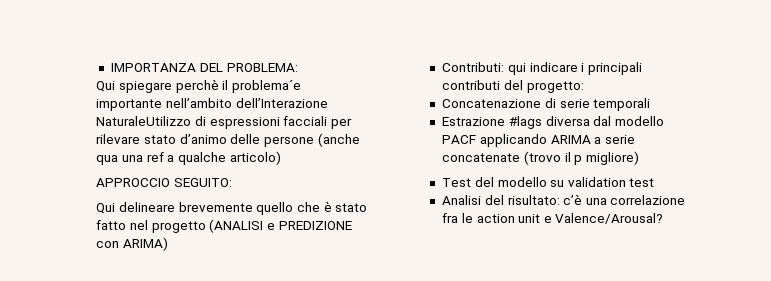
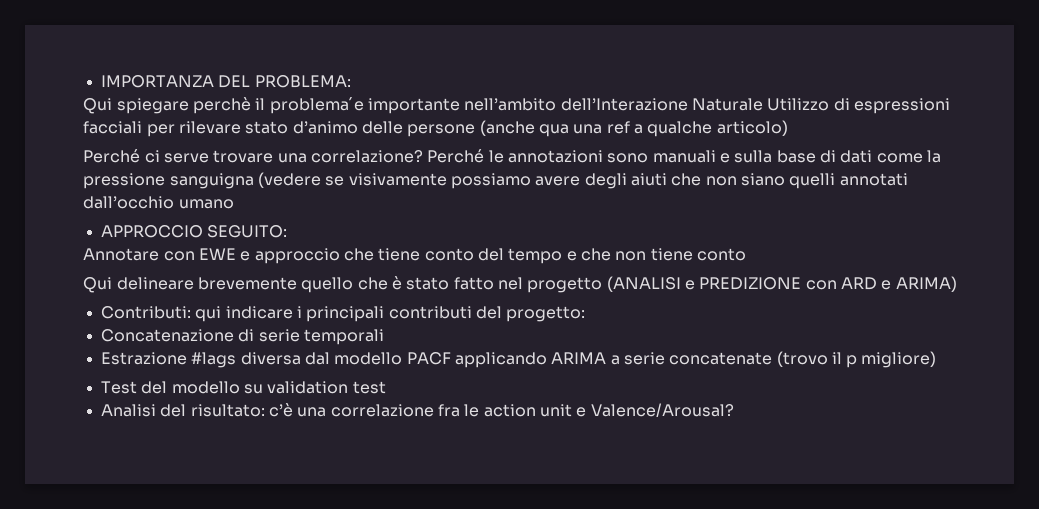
- Qui spiegare perchè il problema´e importante nell’ambito dell’Interazione NaturaleUtilizzo di espressioni facciali per rilevare stato d’animo delle persone (anche qua una ref a qualche articolo)
+ Qui spiegare perchè il problema´e importante nell’ambito dell’Interazione Naturale Utilizzo di espressioni facciali per rilevare stato d’animo delle persone (anche qua una ref a qualche articolo)
+ Perché ci serve trovare una correlazione? Perché le annotazioni sono manuali e sulla base di dati come la pressione sanguigna (vedere se visivamente possiamo avere degli aiuti che non siano quelli annotati dall’occhio umano
  APPROCCIO SEGUITO:
+ Annotare con EWE e approccio che tiene conto del tempo e che non tiene conto
- Qui delineare brevemente quello che è stato fatto nel progetto (ANALISI e PREDIZIONE con ARIMA)
+ Qui delineare brevemente quello che è stato fatto nel progetto (ANALISI e PREDIZIONE con ARD e ARIMA)

